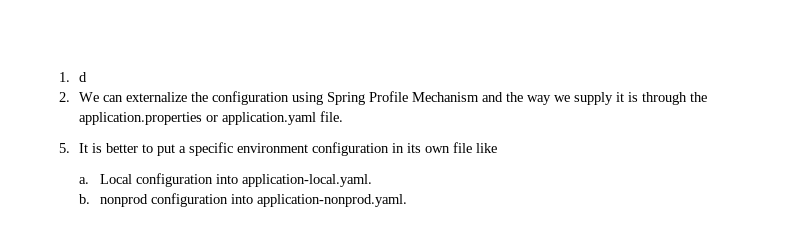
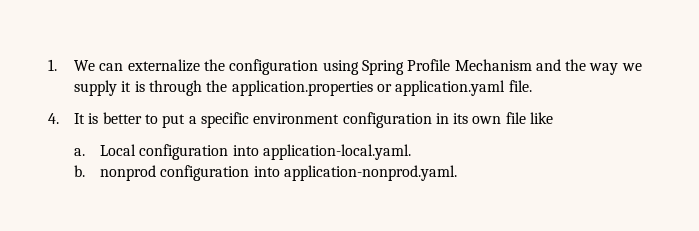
- 1. d
- 2. We can externalize the configuration using Spring Profile Mechanism and the way we supply it is through the application.properties or application.yaml file.
+ 1. We can externalize the configuration using Spring Profile Mechanism and the way we supply it is through the application.properties or application.yaml file.
- 5. It is better to put a specific environment configuration in its own file like
+ 4. It is better to put a specific environment configuration in its own file like

